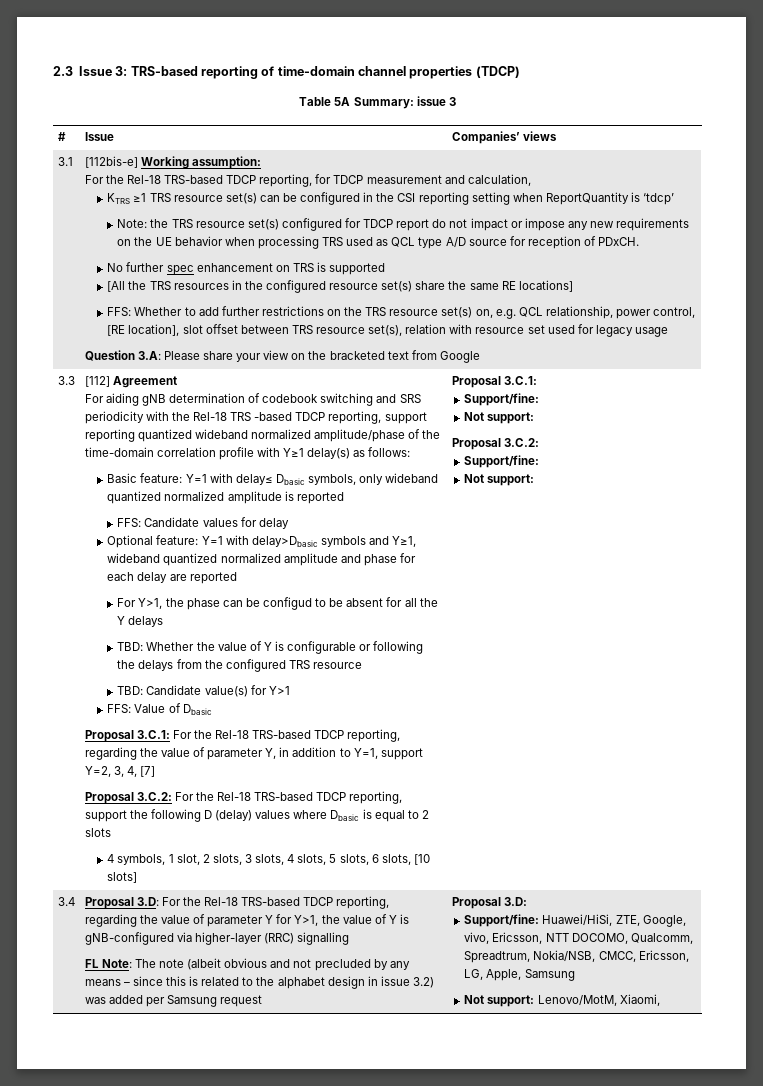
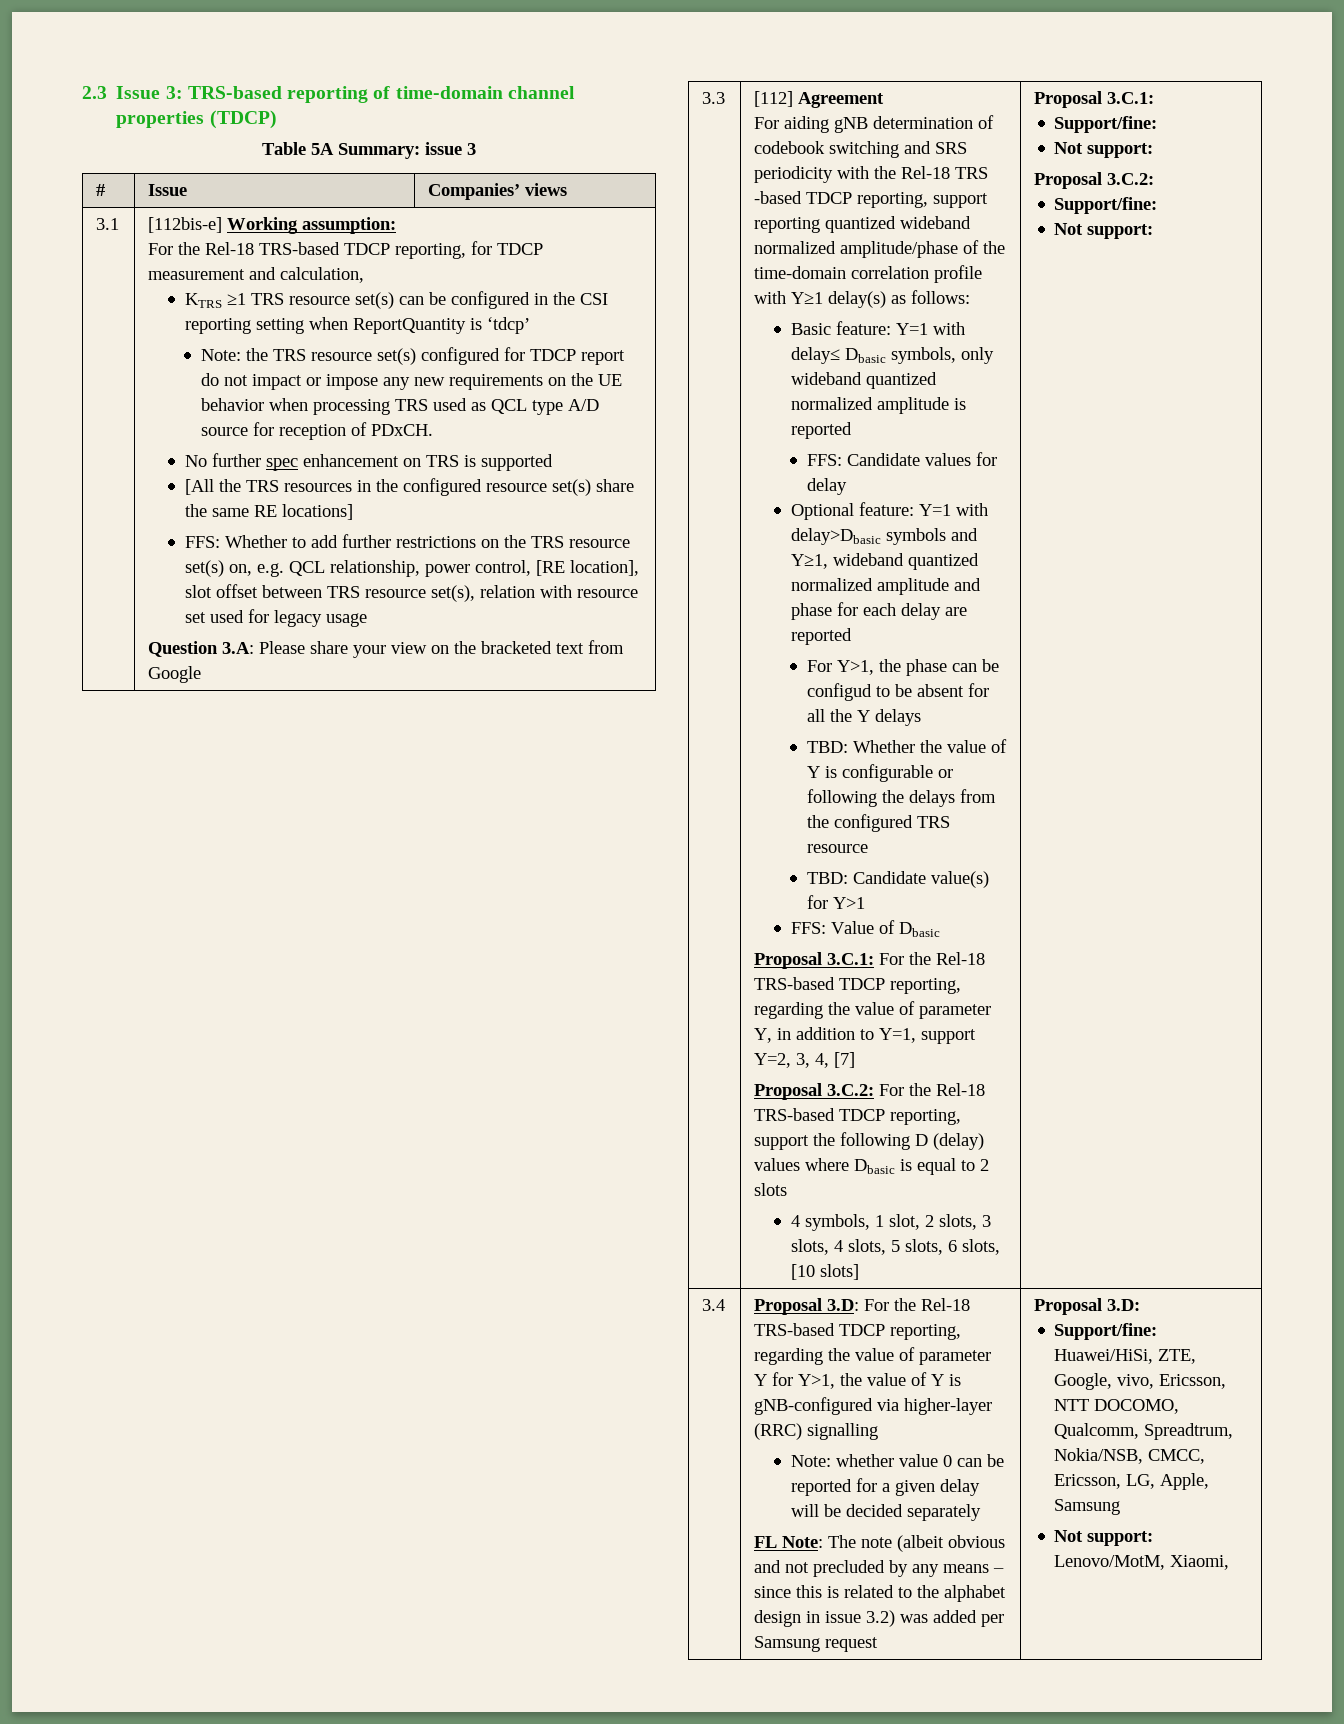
+ Note: whether value 0 can be reported for a given delay will be decided separately

